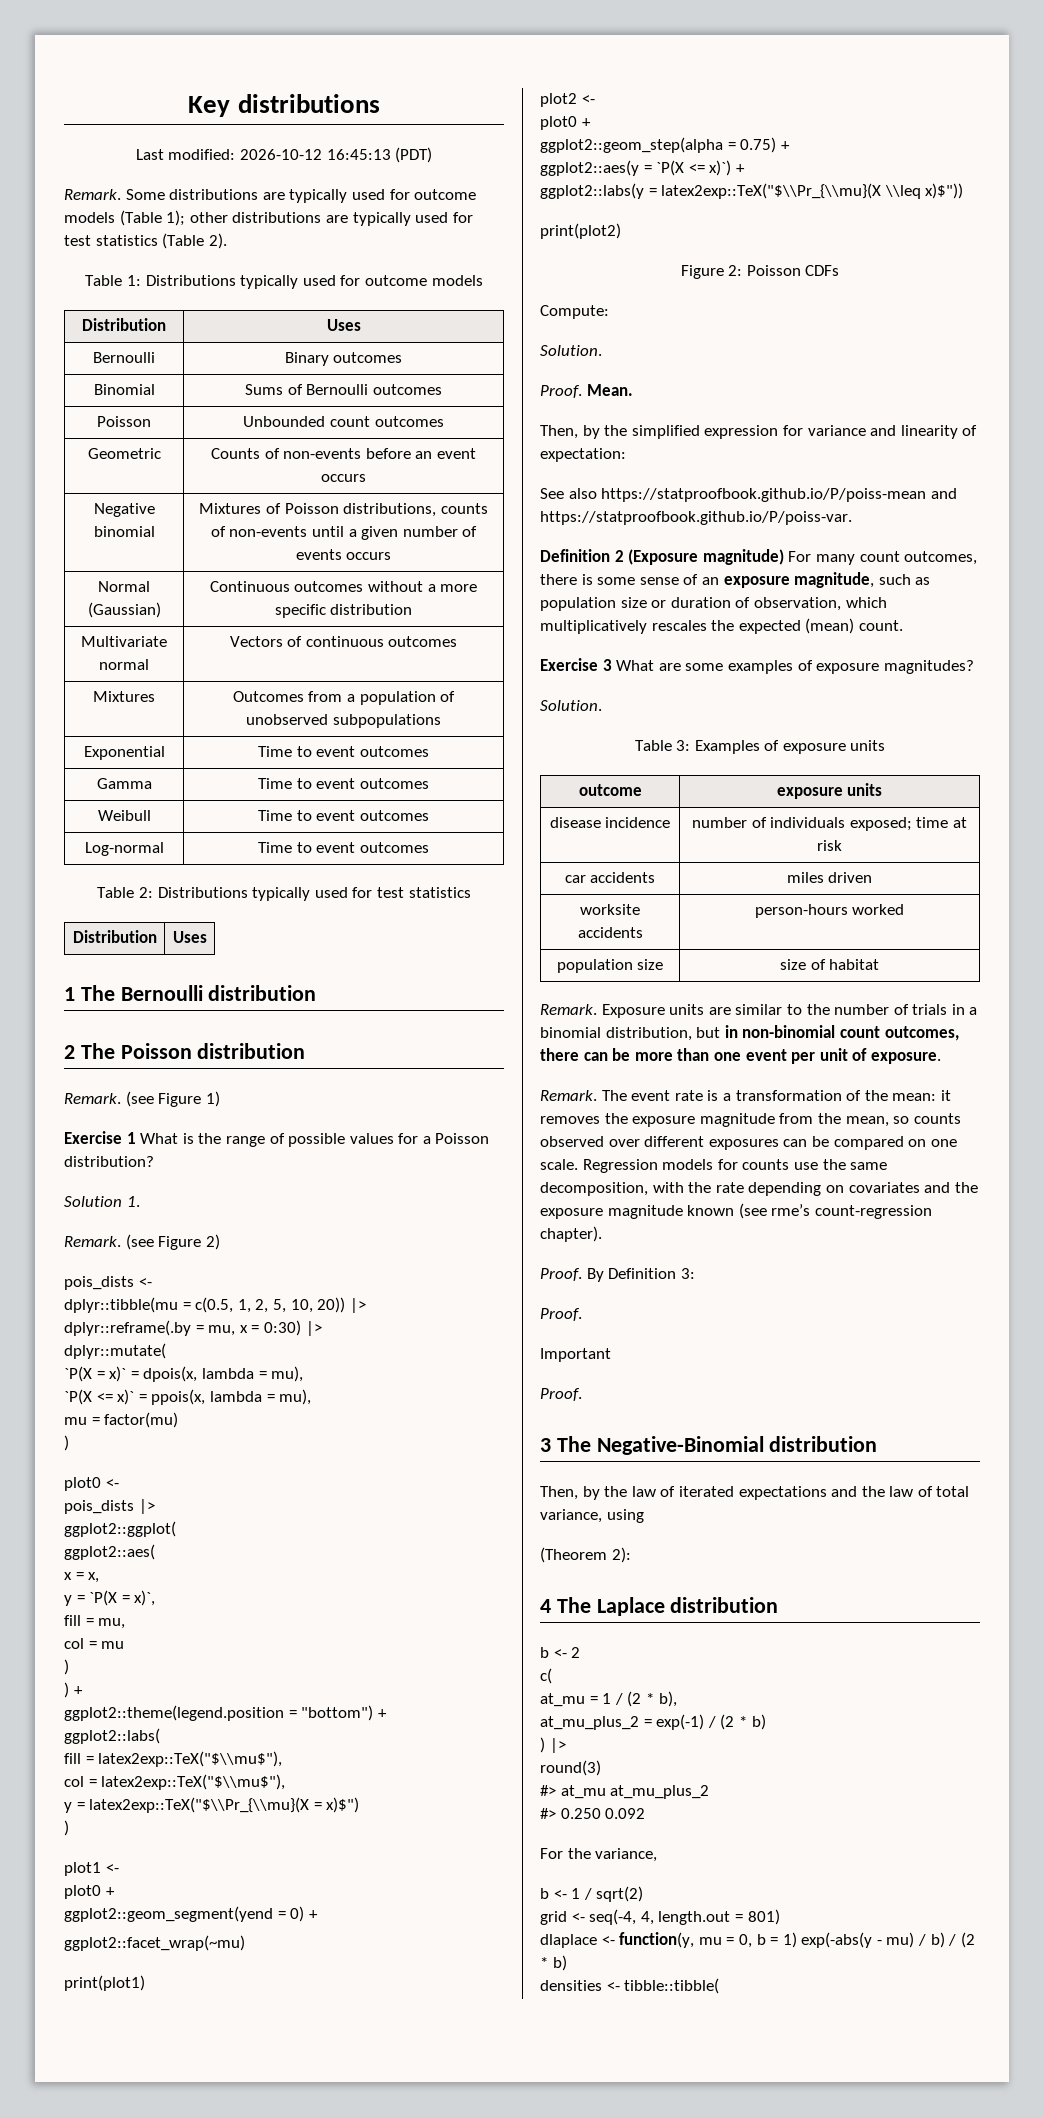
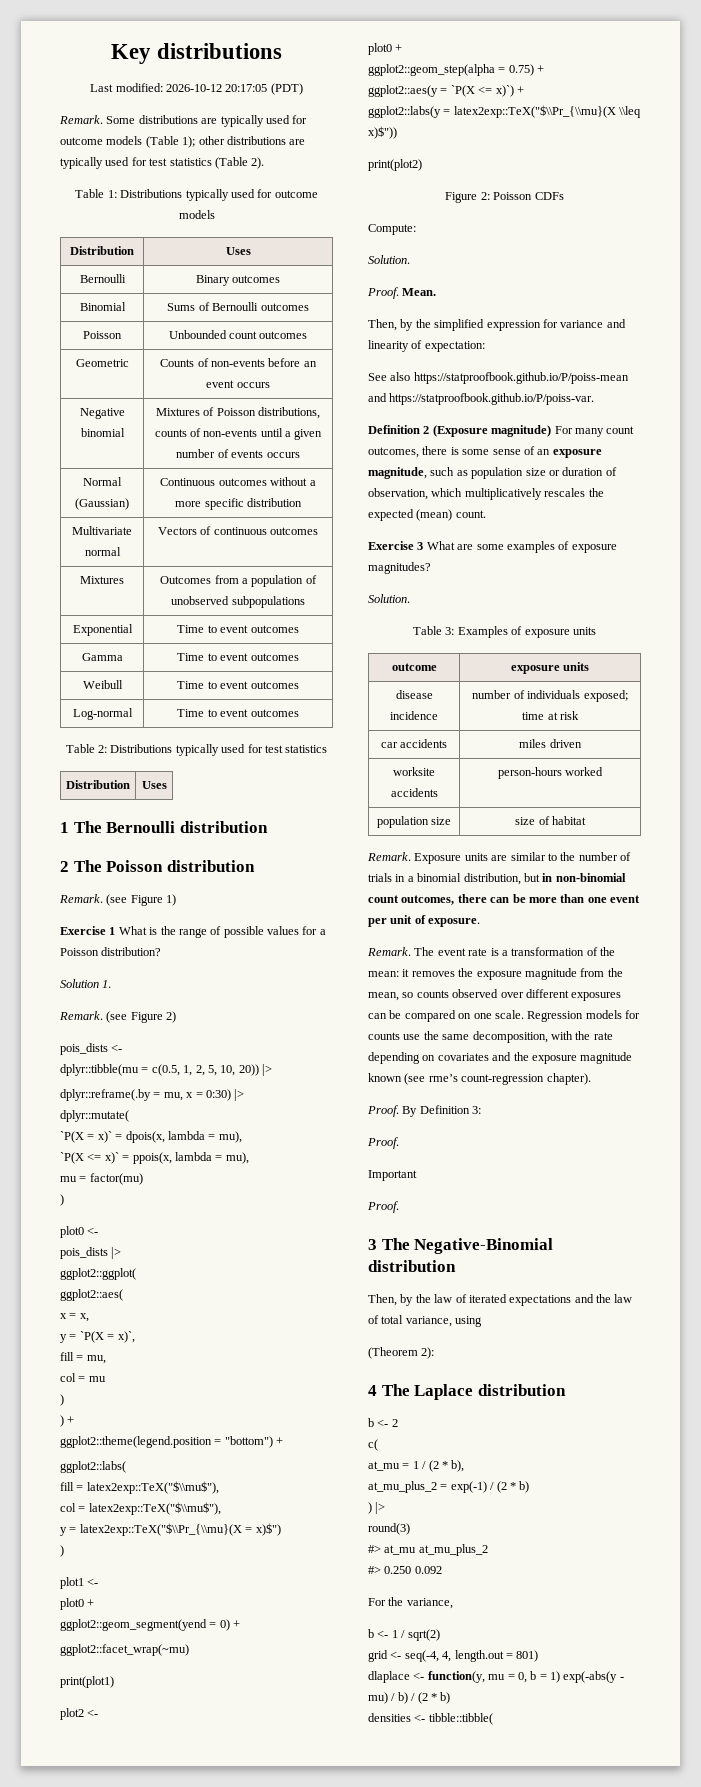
- Last modified: 2026-10-12 16:45:13 (PDT)
+ Last modified: 2026-10-12 20:17:05 (PDT)

